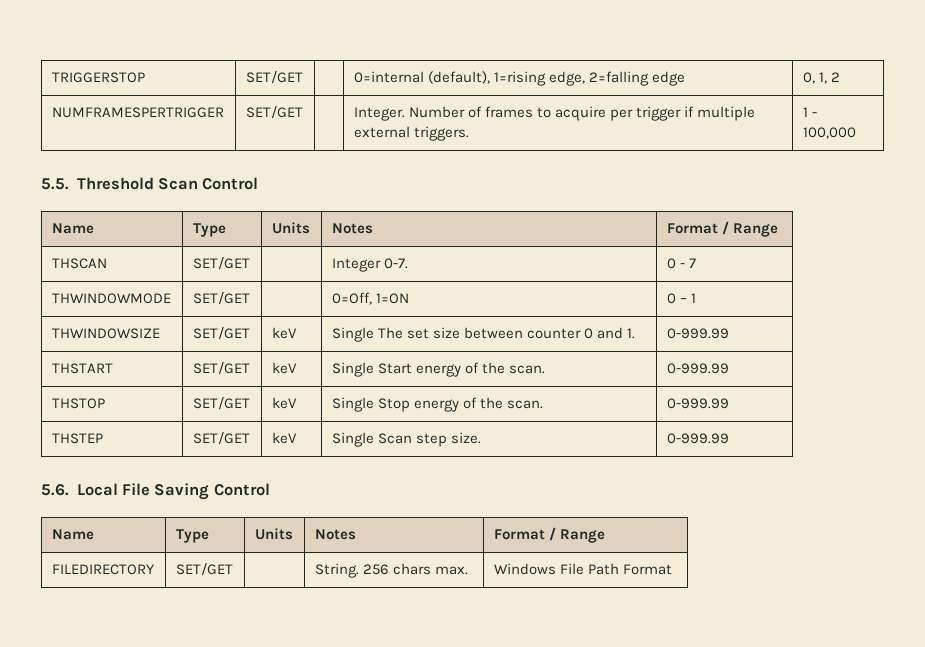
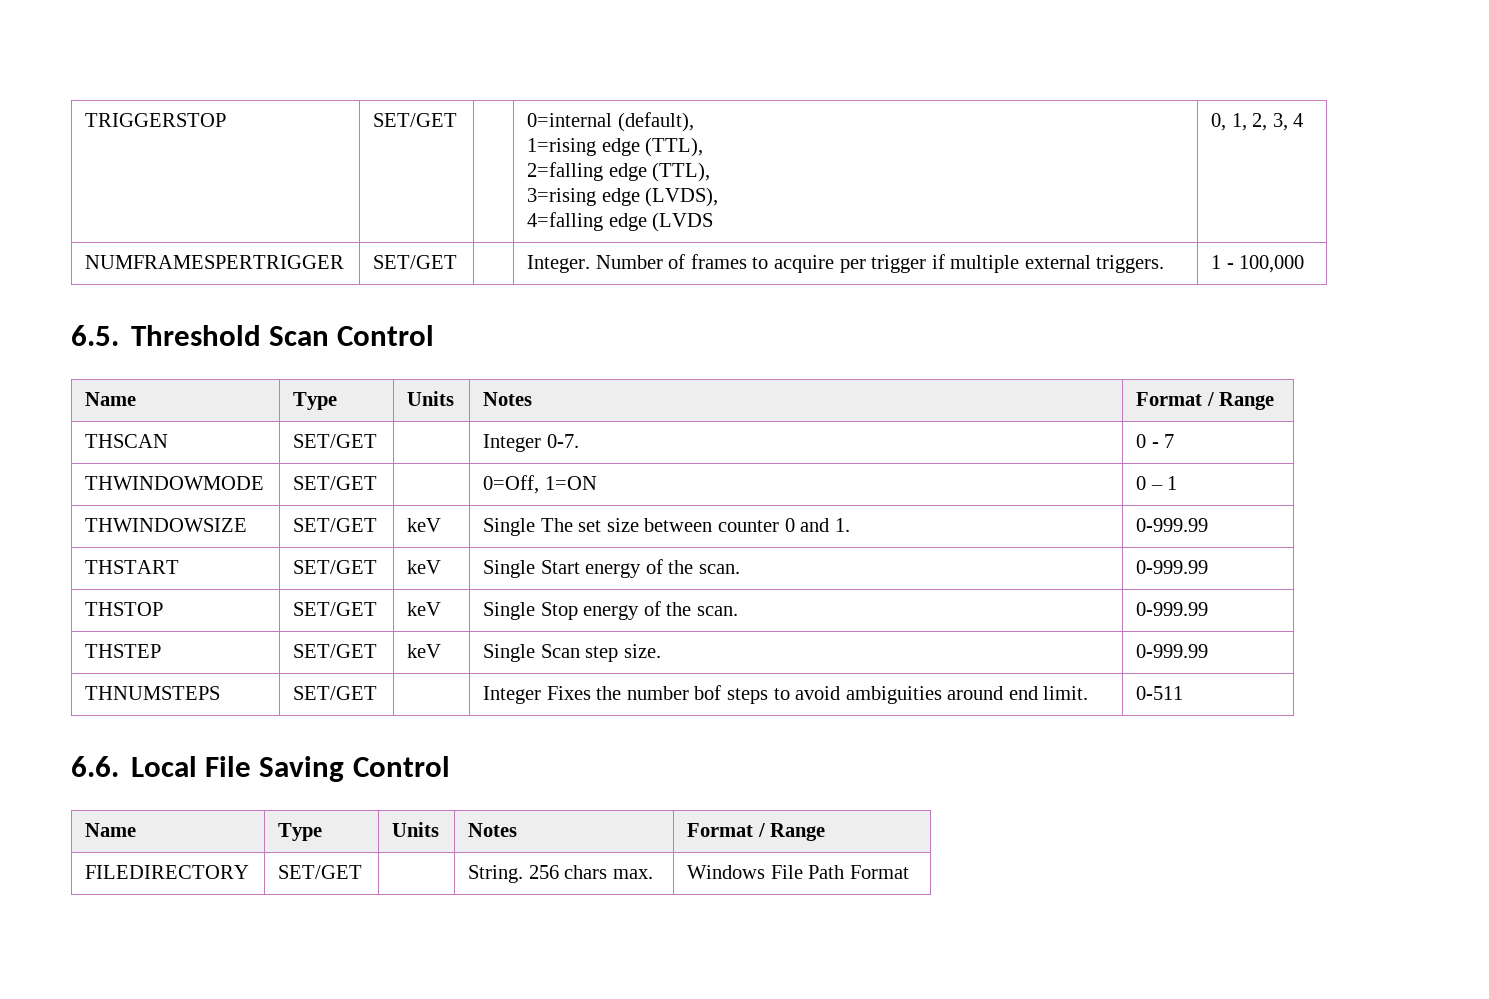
- TRIGGERSTOP | SET/GET | | 0=internal (default), 1=rising edge, 2=falling edge | 0, 1, 2
+ TRIGGERSTOP | SET/GET | | 0=internal (default),
+ 1=rising edge (TTL),
+ 2=falling edge (TTL),
+ 3=rising edge (LVDS),
+ 4=falling edge (LVDS | 0, 1, 2, 3, 4
- 5.5. Threshold Scan Control
+ 6.5. Threshold Scan Control
- 5.6. Local File Saving Control
+ THNUMSTEPS | SET/GET | | Integer Fixes the number bof steps to avoid ambiguities around end limit. | 0-511
+ 6.6. Local File Saving Control

